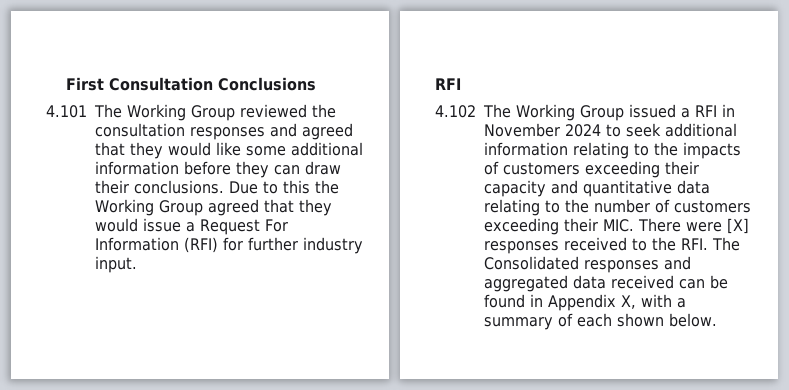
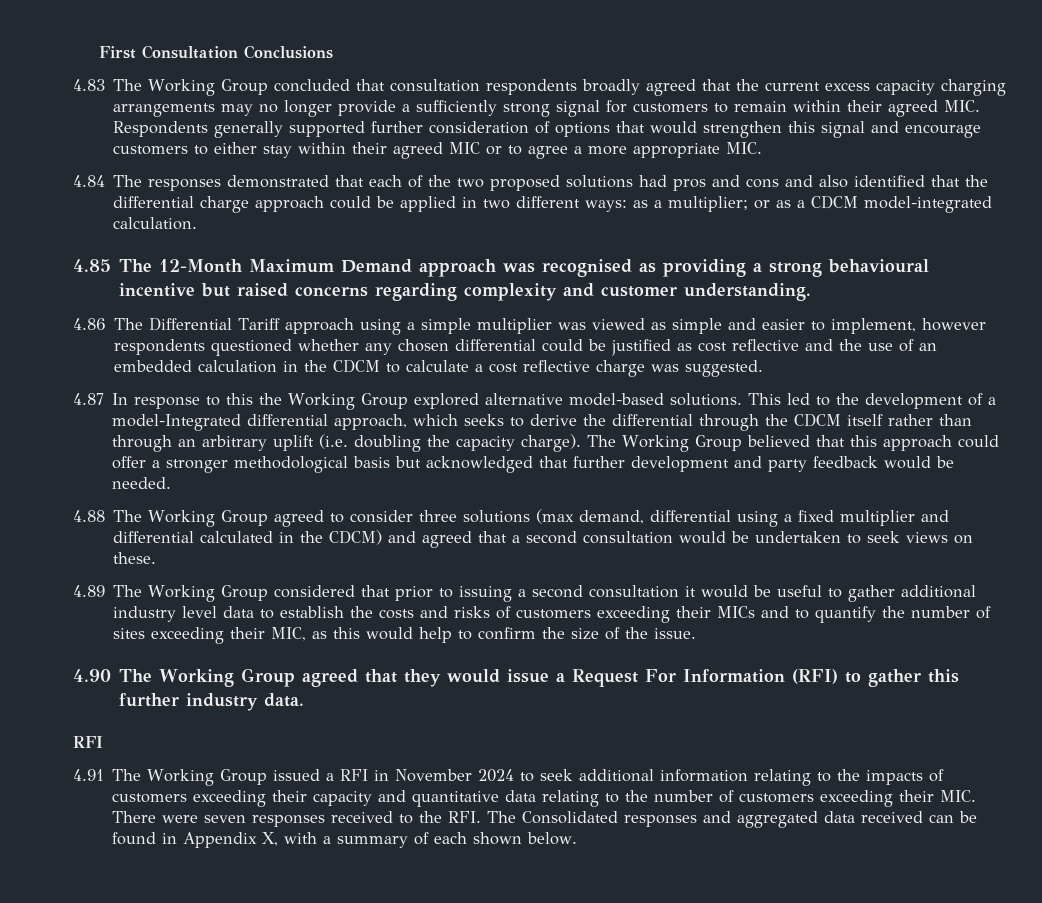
- 4.101 The Working Group reviewed the consultation responses and agreed that they would like some additional information before they can draw their conclusions. Due to this the Working Group agreed that they would issue a Request For Information (RFI) for further industry input.
+ 4.83 The Working Group concluded that consultation respondents broadly agreed that the current excess capacity charging arrangements may no longer provide a sufficiently strong signal for customers to remain within their agreed MIC. Respondents generally supported further consideration of options that would strengthen this signal and encourage customers to either stay within their agreed MIC or to agree a more appropriate MIC.
+ 4.84 The responses demonstrated that each of the two proposed solutions had pros and cons and also identified that the differential charge approach could be applied in two different ways: as a multiplier; or as a CDCM model-integrated calculation.
+ 4.85 The 12-Month Maximum Demand approach was recognised as providing a strong behavioural incentive but raised concerns regarding complexity and customer understanding.
+ 4.86 The Differential Tariff approach using a simple multiplier was viewed as simple and easier to implement, however respondents questioned whether any chosen differential could be justified as cost reflective and the use of an embedded calculation in the CDCM to calculate a cost reflective charge was suggested.
+ 4.87 In response to this the Working Group explored alternative model-based solutions. This led to the development of a model-Integrated differential approach, which seeks to derive the differential through the CDCM itself rather than through an arbitrary uplift (i.e. doubling the capacity charge). The Working Group believed that this approach could offer a stronger methodological basis but acknowledged that further development and party feedback would be needed.
+ 4.88 The Working Group agreed to consider three solutions (max demand, differential using a fixed multiplier and differential calculated in the CDCM) and agreed that a second consultation would be undertaken to seek views on these.
+ 4.89 The Working Group considered that prior to issuing a second consultation it would be useful to gather additional industry level data to establish the costs and risks of customers exceeding their MICs and to quantify the number of sites exceeding their MIC, as this would help to confirm the size of the issue.
+ 4.90 The Working Group agreed that they would issue a Request For Information (RFI) to gather this further industry data.
- 4.102 The Working Group issued a RFI in November 2024 to seek additional information relating to the impacts of customers exceeding their capacity and quantitative data relating to the number of customers exceeding their MIC. There were [X] responses received to the RFI. The Consolidated responses and aggregated data received can be found in Appendix X, with a summary of each shown below.
+ 4.91 The Working Group issued a RFI in November 2024 to seek additional information relating to the impacts of customers exceeding their capacity and quantitative data relating to the number of customers exceeding their MIC. There were seven responses received to the RFI. The Consolidated responses and aggregated data received can be found in Appendix X, with a summary of each shown below.

